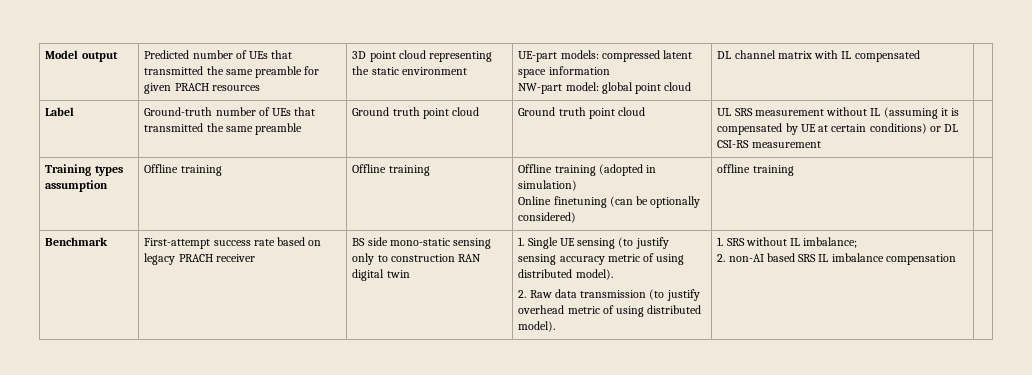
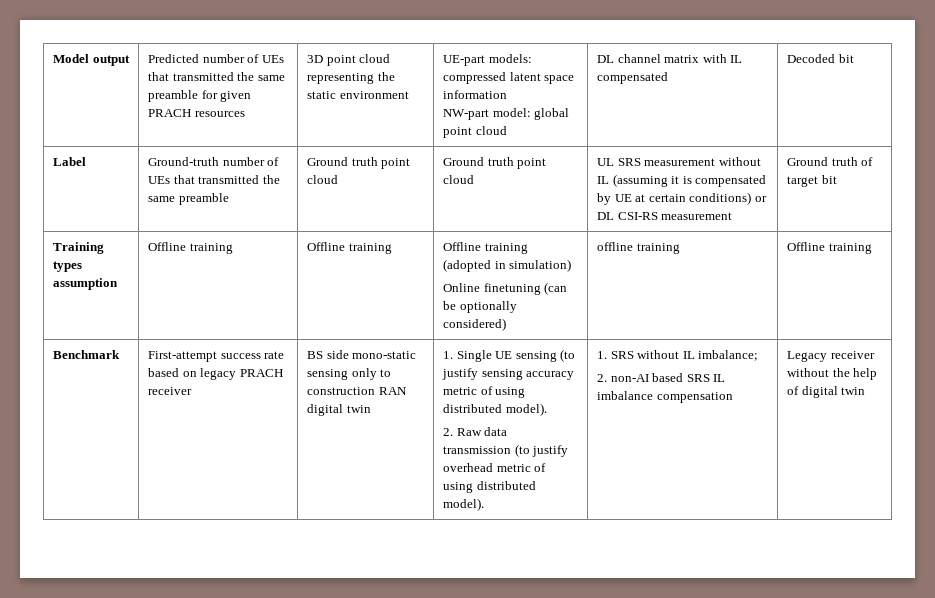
+ Decoded bit
+ Ground truth of target bit
  Training types assumption | Offline training | Offline training | Offline training (adopted in simulation)
- Online finetuning (can be optionally considered) | offline training |
+ Online finetuning (can be optionally considered) | offline training | Offline training
+ Legacy receiver without the help of digital twin

